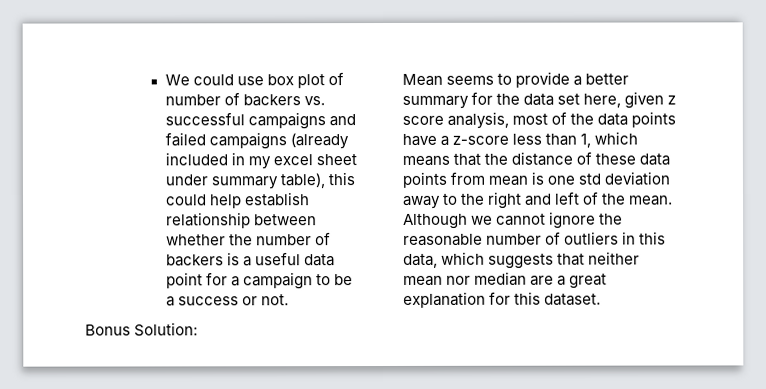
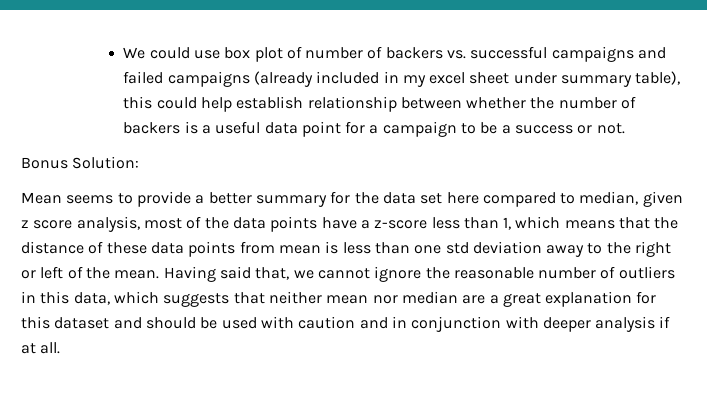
- Mean seems to provide a better summary for the data set here, given z score analysis, most of the data points have a z-score less than 1, which means that the distance of these data points from mean is one std deviation away to the right and left of the mean.
+ Mean seems to provide a better summary for the data set here compared to median, given z score analysis, most of the data points have a z-score less than 1, which means that the distance of these data points from mean is less than one std deviation away to the right or left of the mean.
- Although we cannot ignore the reasonable number of outliers in this data, which suggests that neither mean nor median are a great explanation for this dataset.
+ Having said that, we cannot ignore the reasonable number of outliers in this data, which suggests that neither mean nor median are a great explanation for this dataset and should be used with caution and in conjunction with deeper analysis if at all.

